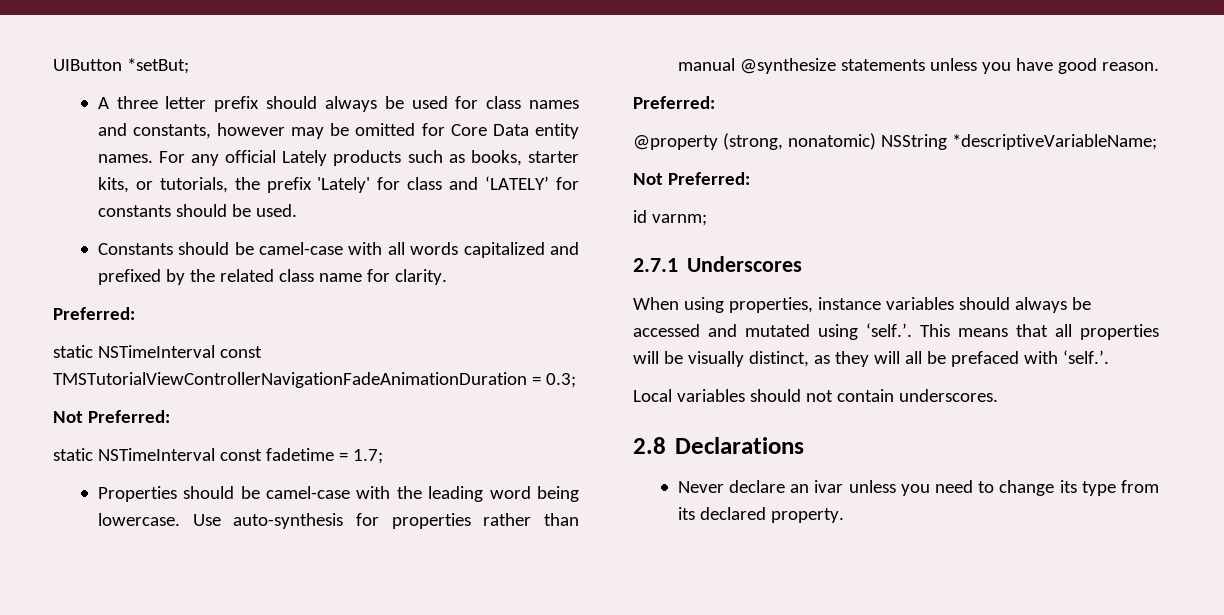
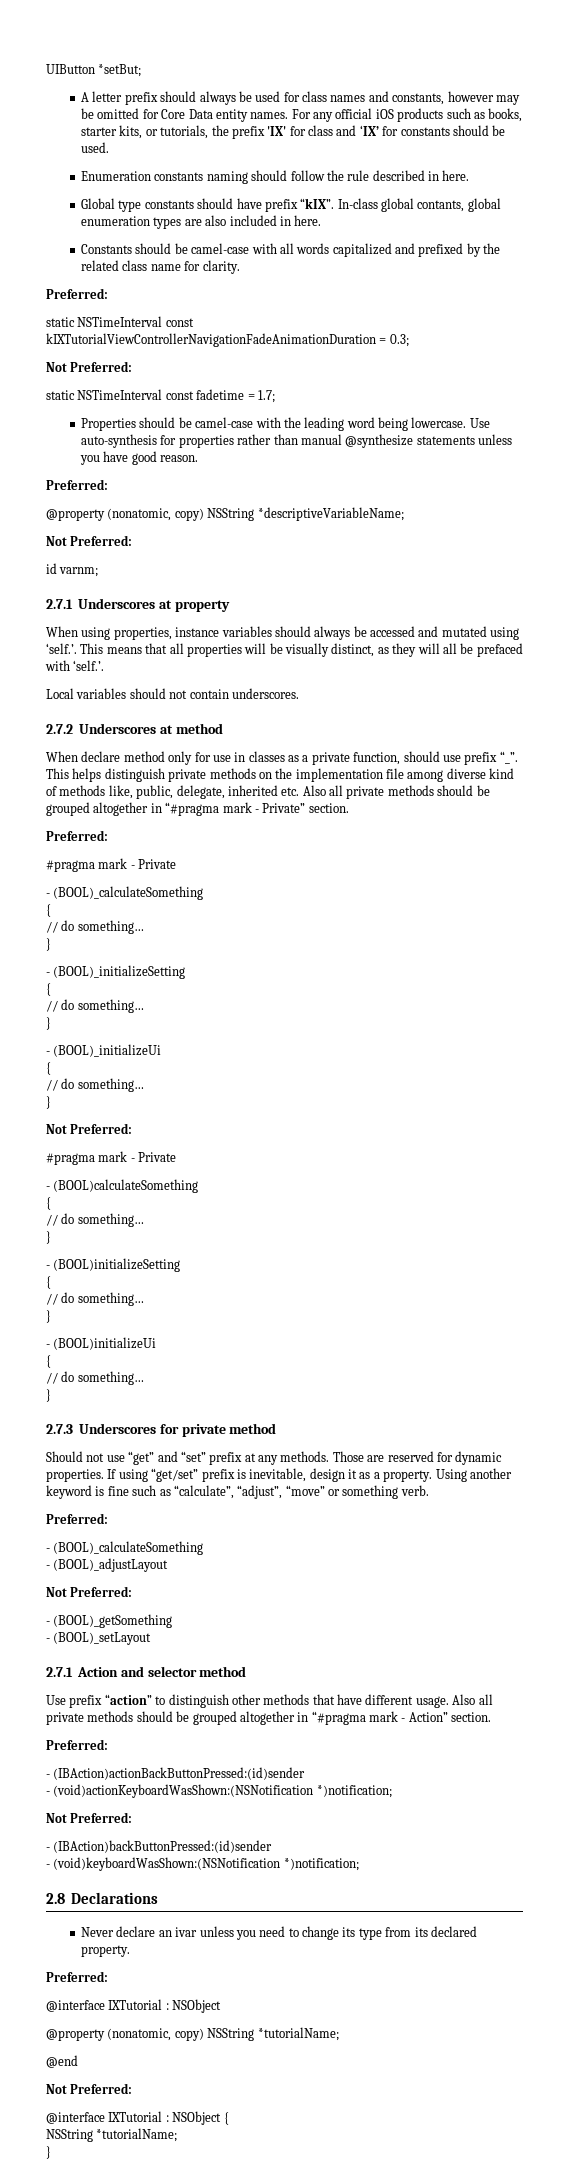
- A three letter prefix should always be used for class names and constants, however may be omitted for Core Data entity names.
+ A letter prefix should always be used for class names and constants, however may be omitted for Core Data entity names.
- For any official Lately products such as books, starter kits, or tutorials, the prefix 'Lately' for class and ‘LATELY’ for constants should be used.
+ For any official iOS products such as books, starter kits, or tutorials, the prefix 'IX' for class and ‘IX’ for constants should be used.
+ Enumeration constants naming should follow the rule described in here.
+ Global type constants should have prefix “kIX”. In-class global contants, global enumeration types are also included in here.
- static NSTimeInterval const TMSTutorialViewControllerNavigationFadeAnimationDuration = 0.3;
+ static NSTimeInterval const kIXTutorialViewControllerNavigationFadeAnimationDuration = 0.3;
- @property (strong, nonatomic) NSString *descriptiveVariableName;
+ @property (nonatomic, copy) NSString *descriptiveVariableName;
- 2.7.1 Underscores
+ 2.7.1 Underscores at property
+ 2.7.2 Underscores at method
+ When declare method only for use in classes as a private function, should use prefix “_”. This helps distinguish private methods on the implementation file among diverse kind of methods like, public, delegate, inherited etc. Also all private methods should be grouped altogether in “#pragma mark - Private” section.
+ Preferred:
+ #pragma mark - Private
+ - (BOOL)_calculateSomething
+ {
+ // do something…
+ }
+ - (BOOL)_initializeSetting
+ {
+ // do something…
+ }
+ - (BOOL)_initializeUi
+ {
+ // do something…
+ }
+ Not Preferred:
+ #pragma mark - Private
+ - (BOOL)calculateSomething
+ {
+ // do something…
+ }
+ - (BOOL)initializeSetting
+ {
+ // do something…
+ }
+ - (BOOL)initializeUi
+ {
+ // do something…
+ }
+ 2.7.3 Underscores for private method
+ Should not use “get” and “set” prefix at any methods. Those are reserved for dynamic properties. If using “get/set” prefix is inevitable, design it as a property. Using another keyword is fine such as “calculate”, “adjust”, “move” or something verb.
+ Preferred:
+ - (BOOL)_calculateSomething
+ - (BOOL)_adjustLayout
+ Not Preferred:
+ - (BOOL)_getSomething
+ - (BOOL)_setLayout
+ 2.7.1 Action and selector method
+ Use prefix “action” to distinguish other methods that have different usage. Also all private methods should be grouped altogether in “#pragma mark - Action” section.
+ Preferred:
+ - (IBAction)actionBackButtonPressed:(id)sender
+ - (void)actionKeyboardWasShown:(NSNotification *)notification;
+ Not Preferred:
+ - (IBAction)backButtonPressed:(id)sender
+ - (void)keyboardWasShown:(NSNotification *)notification;
  Never declare an ivar unless you need to change its type from its declared property.
+ Preferred:
+ @interface IXTutorial : NSObject
+ @property (nonatomic, copy) NSString *tutorialName;
+ @end
+ Not Preferred:
+ @interface IXTutorial : NSObject {
+ NSString *tutorialName;
+ }

